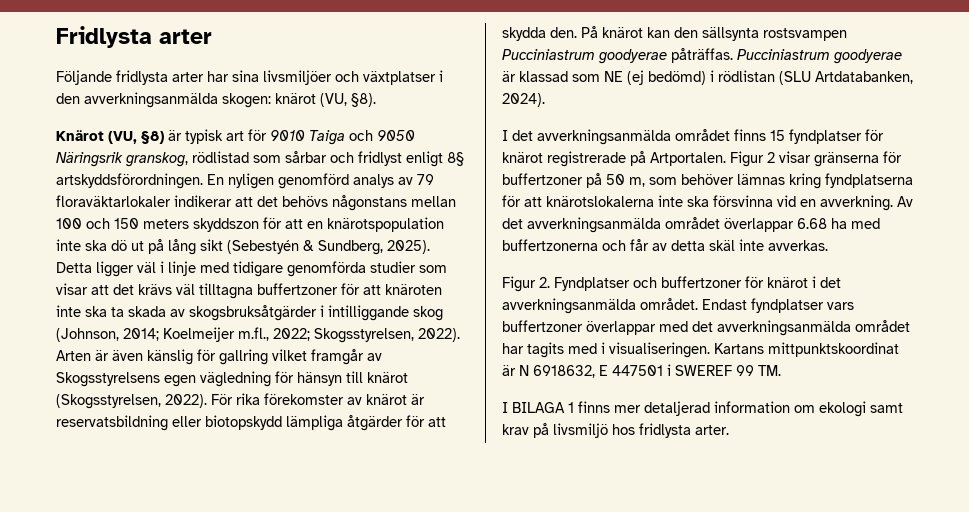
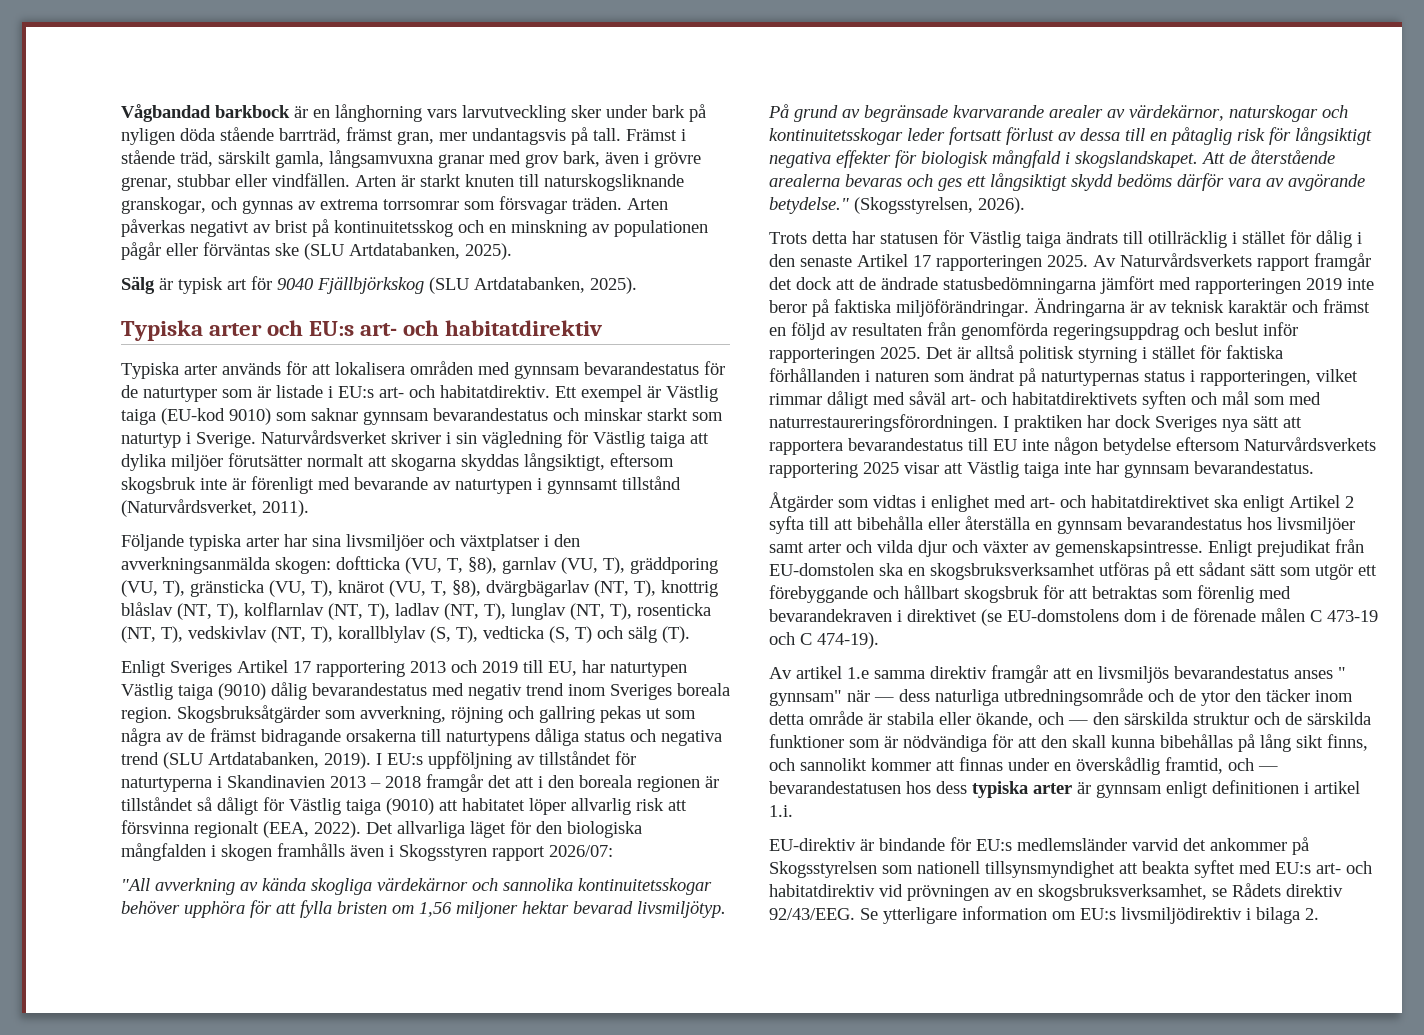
- Fridlysta arter
+ Vågbandad barkbock är en långhorning vars larvutveckling sker under bark på nyligen döda stående barrträd, främst gran, mer undantagsvis på tall. Främst i stående träd, särskilt gamla, långsamvuxna granar med grov bark, även i grövre grenar, stubbar eller vindfällen. Arten är starkt knuten till naturskogsliknande granskogar, och gynnas av extrema torrsomrar som försvagar träden. Arten påverkas negativt av brist på kontinuitetsskog och en minskning av populationen pågår eller förväntas ske (SLU Artdatabanken, 2025).
+ Sälg är typisk art för 9040 Fjällbjörkskog (SLU Artdatabanken, 2025).
+ Typiska arter och EU:s art- och habitatdirektiv
+ Typiska arter används för att lokalisera områden med gynnsam bevarandestatus för de naturtyper som är listade i EU:s art- och habitatdirektiv. Ett exempel är Västlig taiga (EU-kod 9010) som saknar gynnsam bevarandestatus och minskar starkt som naturtyp i Sverige. Naturvårdsverket skriver i sin vägledning för Västlig taiga att dylika miljöer förutsätter normalt att skogarna skyddas långsiktigt, eftersom skogsbruk inte är förenligt med bevarande av naturtypen i gynnsamt tillstånd (Naturvårdsverket, 2011).
- Följande fridlysta arter har sina livsmiljöer och växtplatser i den avverkningsanmälda skogen: knärot (VU, §8).
- Knärot (VU, §8) är typisk art för 9010 Taiga och 9050 Näringsrik granskog, rödlistad som sårbar och fridlyst enligt 8§ artskyddsförordningen. En nyligen genomförd analys av 79 floraväktarlokaler indikerar att det behövs någonstans mellan 100 och 150 meters skyddszon för att en knärotspopulation inte ska dö ut på lång sikt (Sebestyén & Sundberg, 2025). Detta ligger väl i linje med tidigare genomförda studier som visar att det krävs väl tilltagna buffertzoner för att knäroten inte ska ta skada av skogsbruksåtgärder i intilliggande skog (Johnson, 2014; Koelmeijer m.fl., 2022; Skogsstyrelsen, 2022). Arten är även känslig för gallring vilket framgår av Skogsstyrelsens egen vägledning för hänsyn till knärot (Skogsstyrelsen, 2022). För rika förekomster av knärot är reservatsbildning eller biotopskydd lämpliga åtgärder för att skydda den. På knärot kan den sällsynta rostsvampen Pucciniastrum goodyerae påträffas. Pucciniastrum goodyerae är klassad som NE (ej bedömd) i rödlistan (SLU Artdatabanken, 2024).
- I det avverkningsanmälda området finns 15 fyndplatser för knärot registrerade på Artportalen. Figur 2 visar gränserna för buffertzoner på 50 m, som behöver lämnas kring fyndplatserna för att knärotslokalerna inte ska försvinna vid en avverkning. Av det avverkningsanmälda området överlappar 6.68 ha med buffertzonerna och får av detta skäl inte avverkas.
- Figur 2. Fyndplatser och buffertzoner för knärot i det avverkningsanmälda området. Endast fyndplatser vars buffertzoner överlappar med det avverkningsanmälda området har tagits med i visualiseringen. Kartans mittpunktskoordinat är N 6918632, E 447501 i SWEREF 99 TM.
- I BILAGA 1 finns mer detaljerad information om ekologi samt krav på livsmiljö hos fridlysta arter.
+ Följande typiska arter har sina livsmiljöer och växtplatser i den avverkningsanmälda skogen: doftticka (VU, T, §8), garnlav (VU, T), gräddporing (VU, T), gränsticka (VU, T), knärot (VU, T, §8), dvärgbägarlav (NT, T), knottrig blåslav (NT, T), kolflarnlav (NT, T), ladlav (NT, T), lunglav (NT, T), rosenticka (NT, T), vedskivlav (NT, T), korallblylav (S, T), vedticka (S, T) och sälg (T).
+ Enligt Sveriges Artikel 17 rapportering 2013 och 2019 till EU, har naturtypen Västlig taiga (9010) dålig bevarandestatus med negativ trend inom Sveriges boreala region. Skogsbruksåtgärder som avverkning, röjning och gallring pekas ut som några av de främst bidragande orsakerna till naturtypens dåliga status och negativa trend (SLU Artdatabanken, 2019). I EU:s uppföljning av tillståndet för naturtyperna i Skandinavien 2013 – 2018 framgår det att i den boreala regionen är tillståndet så dåligt för Västlig taiga (9010) att habitatet löper allvarlig risk att försvinna regionalt (EEA, 2022). Det allvarliga läget för den biologiska mångfalden i skogen framhålls även i Skogsstyren rapport 2026/07:
+ "All avverkning av kända skogliga värdekärnor och sannolika kontinuitetsskogar behöver upphöra för att fylla bristen om 1,56 miljoner hektar bevarad livsmiljötyp. På grund av begränsade kvarvarande arealer av värdekärnor, naturskogar och kontinuitetsskogar leder fortsatt förlust av dessa till en påtaglig risk för långsiktigt negativa effekter för biologisk mångfald i skogslandskapet. Att de återstående arealerna bevaras och ges ett långsiktigt skydd bedöms därför vara av avgörande betydelse." (Skogsstyrelsen, 2026).
+ Trots detta har statusen för Västlig taiga ändrats till otillräcklig i stället för dålig i den senaste Artikel 17 rapporteringen 2025. Av Naturvårdsverkets rapport framgår det dock att de ändrade statusbedömningarna jämfört med rapporteringen 2019 inte beror på faktiska miljöförändringar. Ändringarna är av teknisk karaktär och främst en följd av resultaten från genomförda regeringsuppdrag och beslut inför rapporteringen 2025. Det är alltså politisk styrning i stället för faktiska förhållanden i naturen som ändrat på naturtypernas status i rapporteringen, vilket rimmar dåligt med såväl art- och habitatdirektivets syften och mål som med naturrestaureringsförordningen. I praktiken har dock Sveriges nya sätt att rapportera bevarandestatus till EU inte någon betydelse eftersom Naturvårdsverkets rapportering 2025 visar att Västlig taiga inte har gynnsam bevarandestatus.
+ Åtgärder som vidtas i enlighet med art- och habitatdirektivet ska enligt Artikel 2 syfta till att bibehålla eller återställa en gynnsam bevarandestatus hos livsmiljöer samt arter och vilda djur och växter av gemenskapsintresse. Enligt prejudikat från EU-domstolen ska en skogsbruksverksamhet utföras på ett sådant sätt som utgör ett förebyggande och hållbart skogsbruk för att betraktas som förenlig med bevarandekraven i direktivet (se EU-domstolens dom i de förenade målen C 473-19 och C 474-19).
+ Av artikel 1.e samma direktiv framgår att en livsmiljös bevarandestatus anses " gynnsam" när — dess naturliga utbredningsområde och de ytor den täcker inom detta område är stabila eller ökande, och — den särskilda struktur och de särskilda funktioner som är nödvändiga för att den skall kunna bibehållas på lång sikt finns, och sannolikt kommer att finnas under en överskådlig framtid, och — bevarandestatusen hos dess typiska arter är gynnsam enligt definitionen i artikel 1.i.
+ EU-direktiv är bindande för EU:s medlemsländer varvid det ankommer på Skogsstyrelsen som nationell tillsynsmyndighet att beakta syftet med EU:s art- och habitatdirektiv vid prövningen av en skogsbruksverksamhet, se Rådets direktiv 92/43/EEG. Se ytterligare information om EU:s livsmiljödirektiv i bilaga 2.

